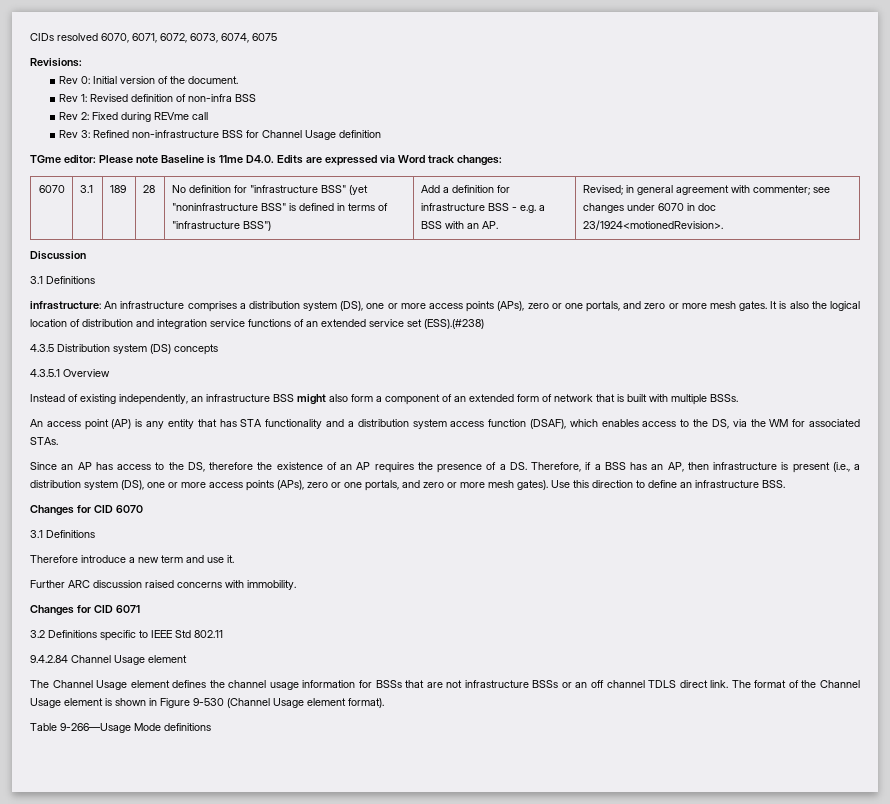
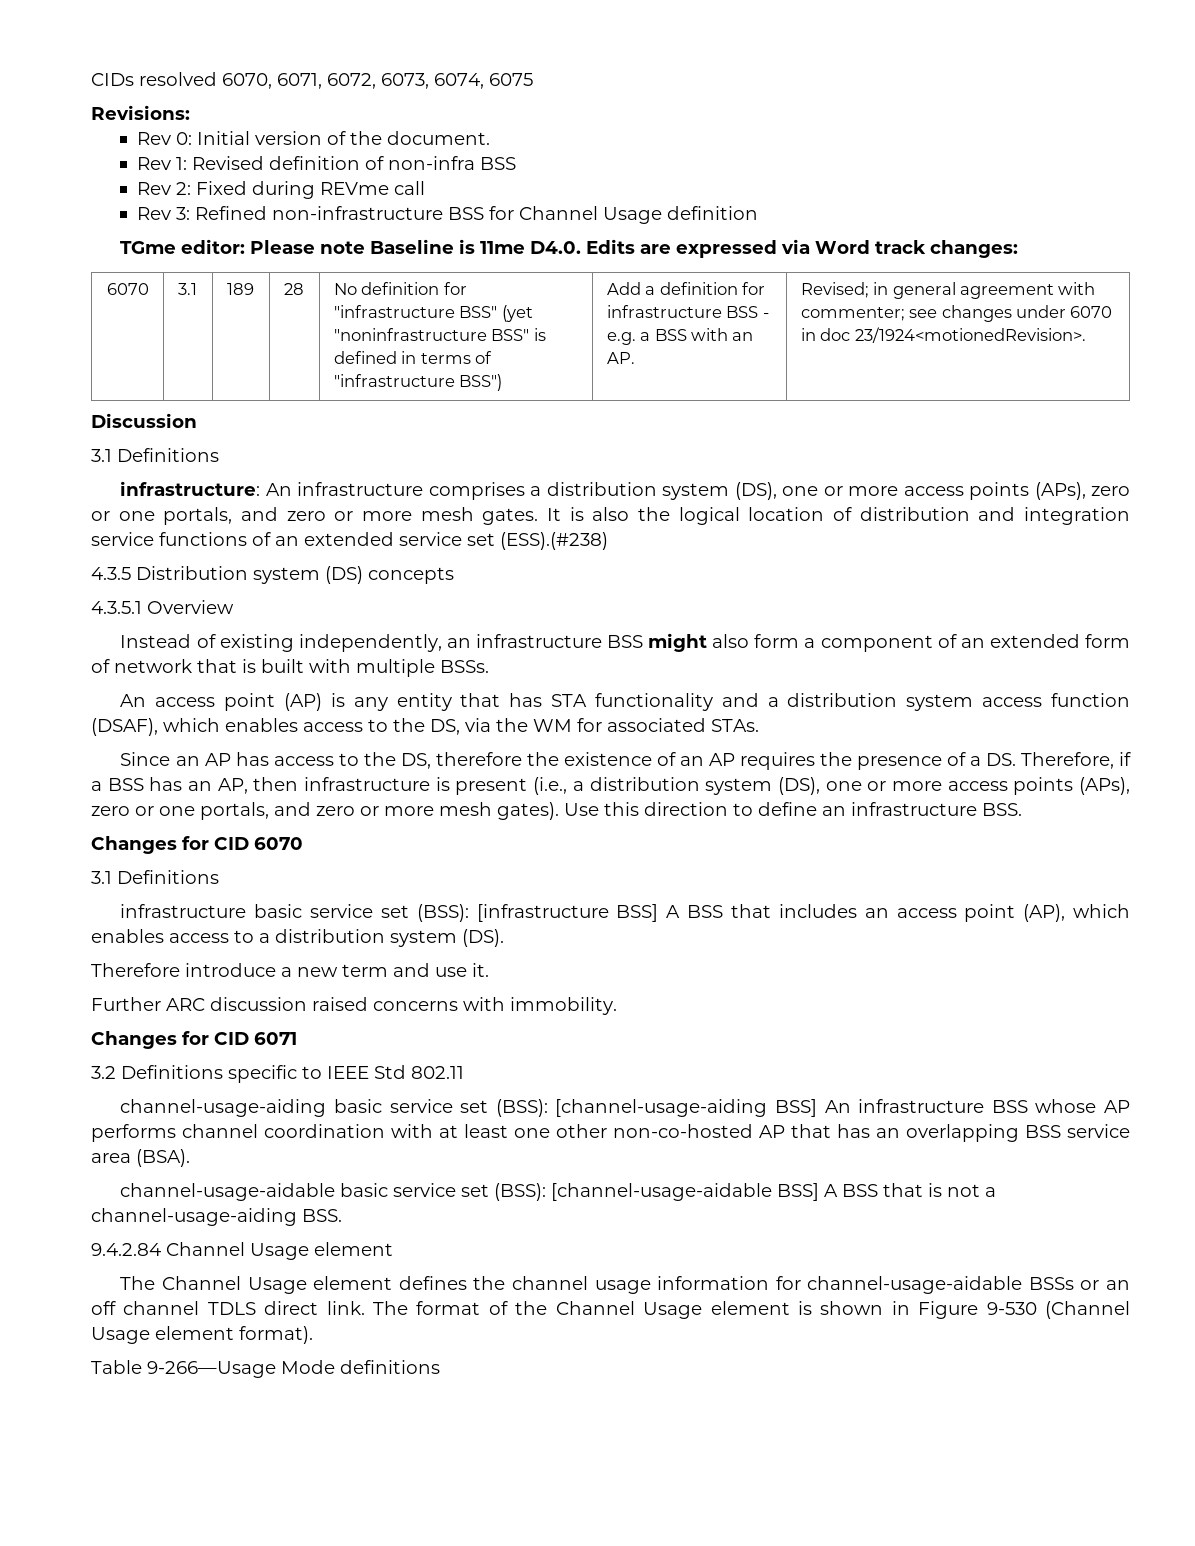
+ infrastructure basic service set (BSS): [infrastructure BSS] A BSS that includes an access point (AP), which enables access to a distribution system (DS).
+ channel-usage-aiding basic service set (BSS): [channel-usage-aiding BSS] An infrastructure BSS whose AP performs channel coordination with at least one other non-co-hosted AP that has an overlapping BSS service area (BSA).
+ channel-usage-aidable basic service set (BSS): [channel-usage-aidable BSS] A BSS that is not a channel-usage-aiding BSS.
- The Channel Usage element defines the channel usage information for BSSs that are not infrastructure BSSs or an off channel TDLS direct link.
+ The Channel Usage element defines the channel usage information for channel-usage-aidable BSSs or an off channel TDLS direct link.

